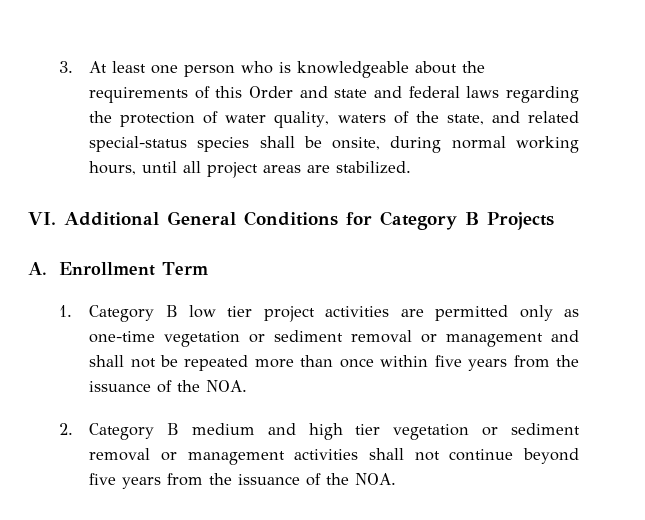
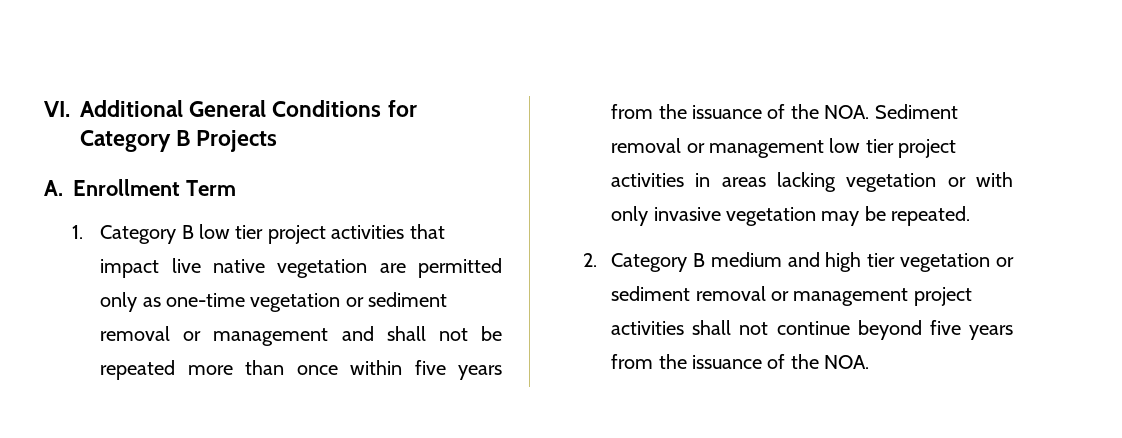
- 3. At least one person who is knowledgeable about the requirements of this Order and state and federal laws regarding the protection of water quality, waters of the state, and related special-status species shall be onsite, during normal working hours, until all project areas are stabilized.
- 1. Category B low tier project activities are permitted only as one-time vegetation or sediment removal or management and shall not be repeated more than once within five years from the issuance of the NOA.
+ 1. Category B low tier project activities that impact live native vegetation are permitted only as one-time vegetation or sediment removal or management and shall not be repeated more than once within five years from the issuance of the NOA. Sediment removal or management low tier project activities in areas lacking vegetation or with only invasive vegetation may be repeated.
- 2. Category B medium and high tier vegetation or sediment removal or management activities shall not continue beyond five years from the issuance of the NOA.
+ 2. Category B medium and high tier vegetation or sediment removal or management project activities shall not continue beyond five years from the issuance of the NOA.

